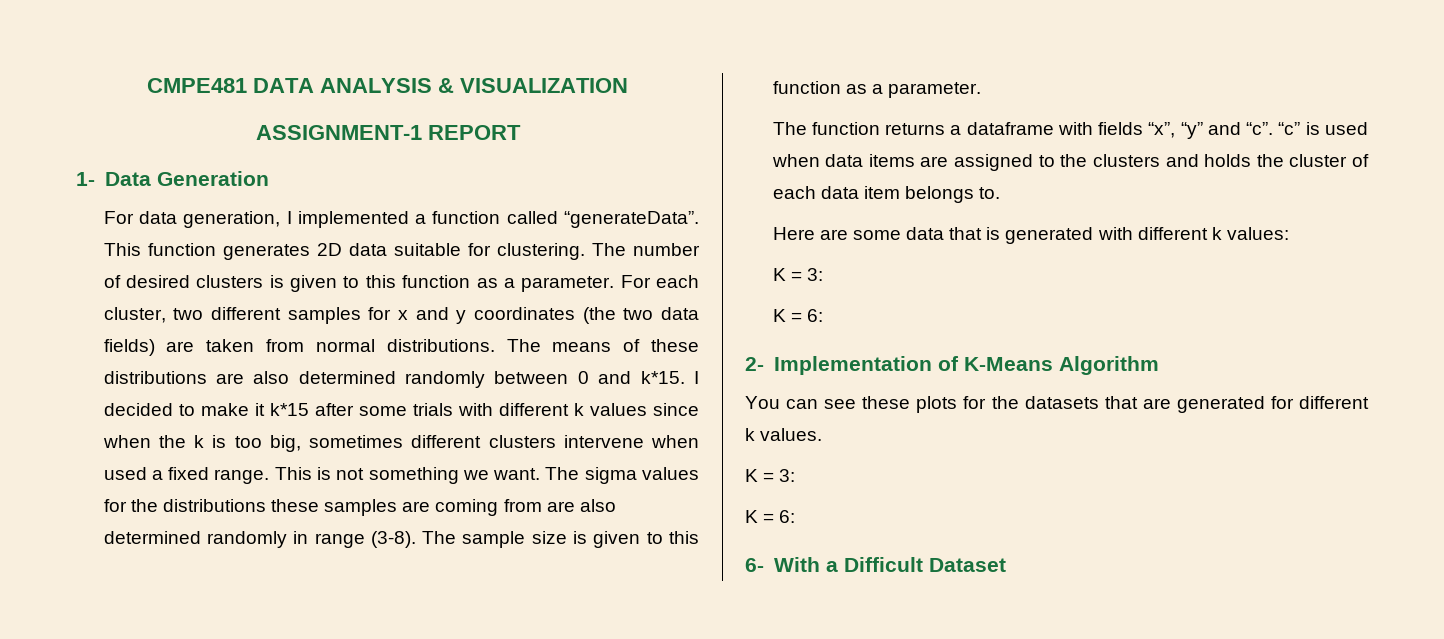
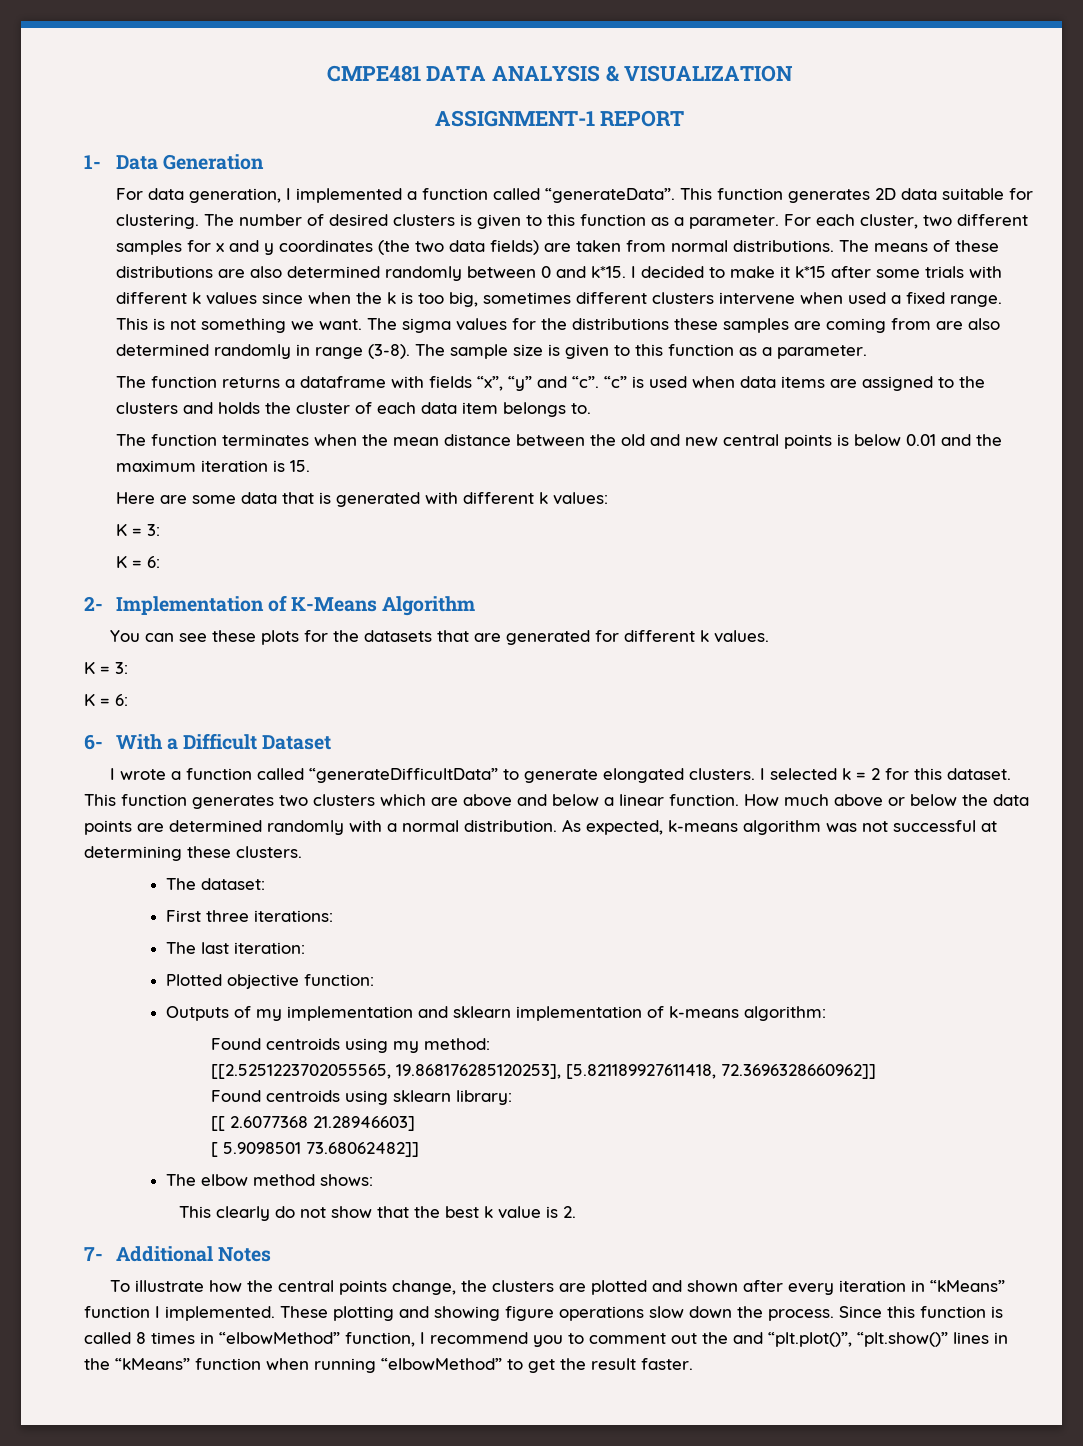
+ The function terminates when the mean distance between the old and new central points is below 0.01 and the maximum iteration is 15.
+ I wrote a function called “generateDifficultData” to generate elongated clusters. I selected k = 2 for this dataset. This function generates two clusters which are above and below a linear function. How much above or below the data points are determined randomly with a normal distribution. As expected, k-means algorithm was not successful at determining these clusters.
+ The dataset:
+ First three iterations:
+ The last iteration:
+ Plotted objective function:
+ Outputs of my implementation and sklearn implementation of k-means algorithm:
+ Found centroids using my method:
+ [[2.5251223702055565, 19.868176285120253], [5.821189927611418, 72.3696328660962]]
+ Found centroids using sklearn library:
+ [[ 2.6077368 21.28946603]
+ [ 5.9098501 73.68062482]]
+ The elbow method shows:
+ This clearly do not show that the best k value is 2.
+ 7- Additional Notes
+ To illustrate how the central points change, the clusters are plotted and shown after every iteration in “kMeans” function I implemented. These plotting and showing figure operations slow down the process. Since this function is called 8 times in “elbowMethod” function, I recommend you to comment out the and “plt.plot()”, “plt.show()” lines in the “kMeans” function when running “elbowMethod” to get the result faster.

